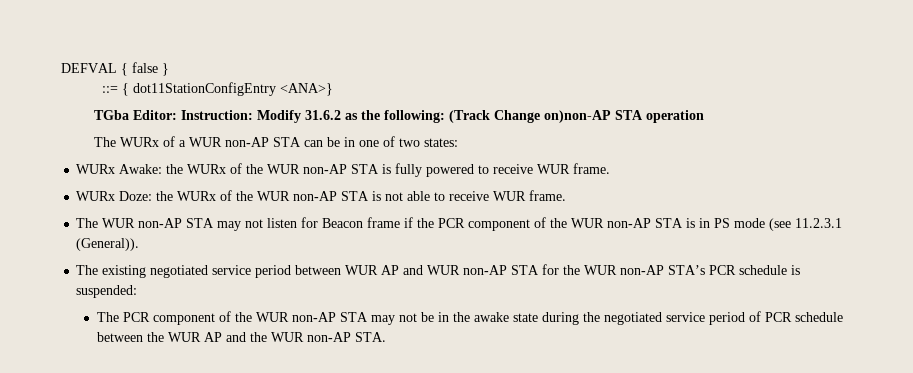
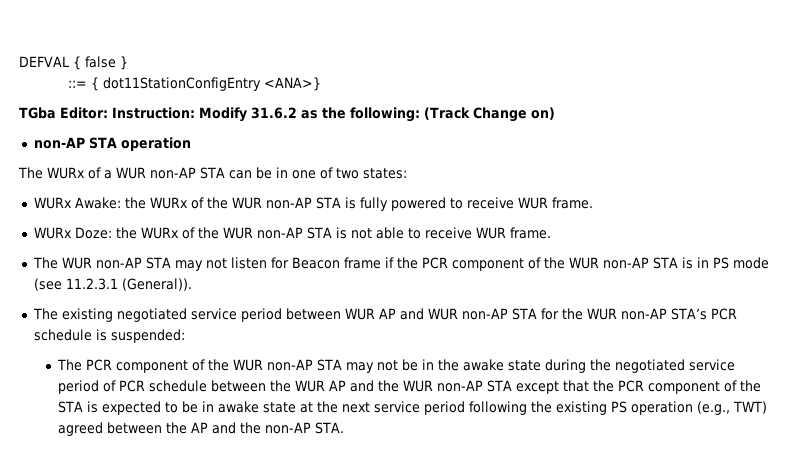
- TGba Editor: Instruction: Modify 31.6.2 as the following: (Track Change on)non-AP STA operation
+ TGba Editor: Instruction: Modify 31.6.2 as the following: (Track Change on)
+ non-AP STA operation
- The PCR component of the WUR non-AP STA may not be in the awake state during the negotiated service period of PCR schedule between the WUR AP and the WUR non-AP STA.
+ The PCR component of the WUR non-AP STA may not be in the awake state during the negotiated service period of PCR schedule between the WUR AP and the WUR non-AP STA except that the PCR component of the STA is expected to be in awake state at the next service period following the existing PS operation (e.g., TWT) agreed between the AP and the non-AP STA.

